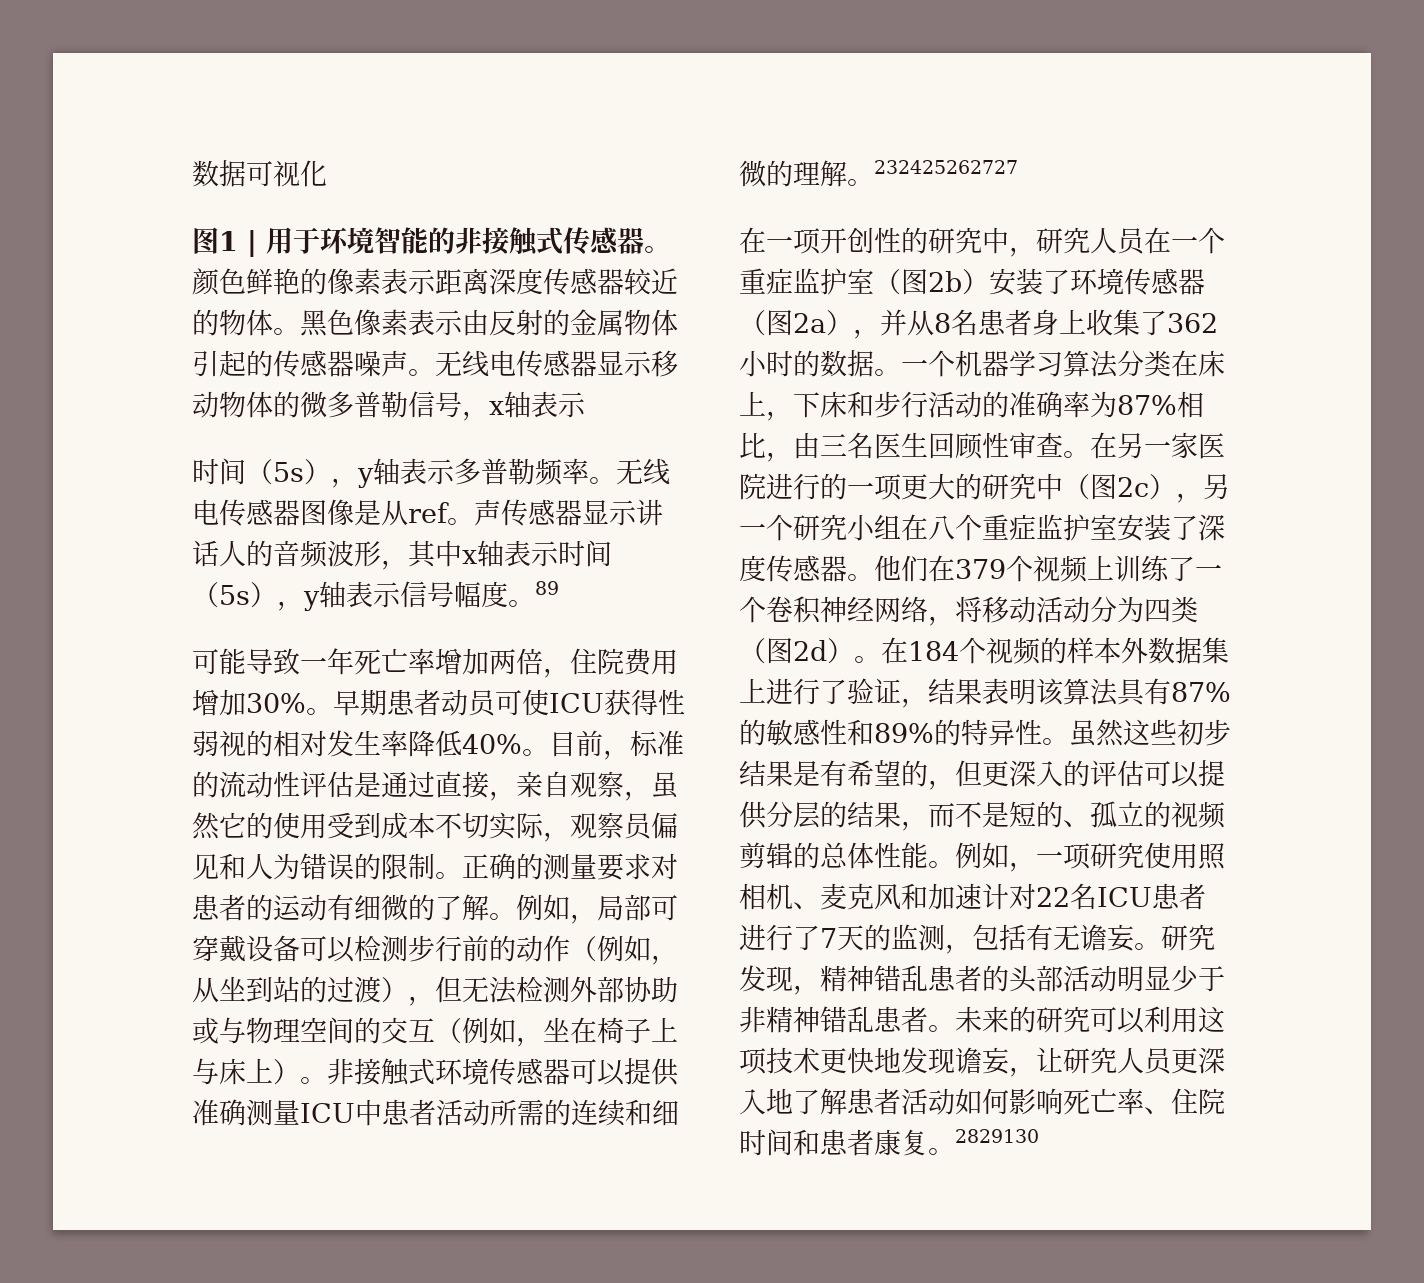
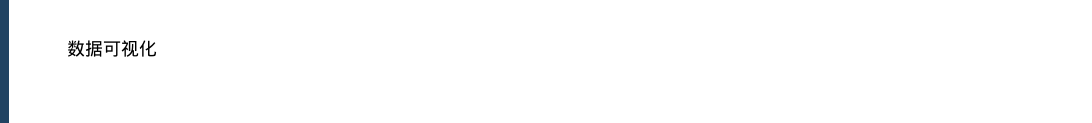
- 图1 | 用于环境智能的非接触式传感器。颜色鲜艳的像素表示距离深度传感器较近的物体。黑色像素表示由反射的金属物体引起的传感器噪声。无线电传感器显示移动物体的微多普勒信号，x轴表示
- 时间（5s），y轴表示多普勒频率。无线电传感器图像是从ref。声传感器显示讲话人的音频波形，其中x轴表示时间（5s），y轴表示信号幅度。89
- 可能导致一年死亡率增加两倍，住院费用增加30%。早期患者动员可使ICU获得性弱视的相对发生率降低40%。目前，标准的流动性评估是通过直接，亲自观察，虽然它的使用受到成本不切实际，观察员偏见和人为错误的限制。正确的测量要求对患者的运动有细微的了解。例如，局部可穿戴设备可以检测步行前的动作（例如，从坐到站的过渡），但无法检测外部协助或与物理空间的交互（例如，坐在椅子上与床上）。非接触式环境传感器可以提供准确测量ICU中患者活动所需的连续和细微的理解。232425262727
- 在一项开创性的研究中，研究人员在一个重症监护室（图2b）安装了环境传感器（图2a），并从8名患者身上收集了362小时的数据。一个机器学习算法分类在床上，下床和步行活动的准确率为87%相比，由三名医生回顾性审查。在另一家医院进行的一项更大的研究中（图2c），另一个研究小组在八个重症监护室安装了深度传感器。他们在379个视频上训练了一个卷积神经网络，将移动活动分为四类（图2d）。在184个视频的样本外数据集上进行了验证，结果表明该算法具有87%的敏感性和89%的特异性。虽然这些初步结果是有希望的，但更深入的评估可以提供分层的结果，而不是短的、孤立的视频剪辑的总体性能。例如，一项研究使用照相机、麦克风和加速计对22名ICU患者进行了7天的监测，包括有无谵妄。研究发现，精神错乱患者的头部活动明显少于非精神错乱患者。未来的研究可以利用这项技术更快地发现谵妄，让研究人员更深入地了解患者活动如何影响死亡率、住院时间和患者康复。2829130

